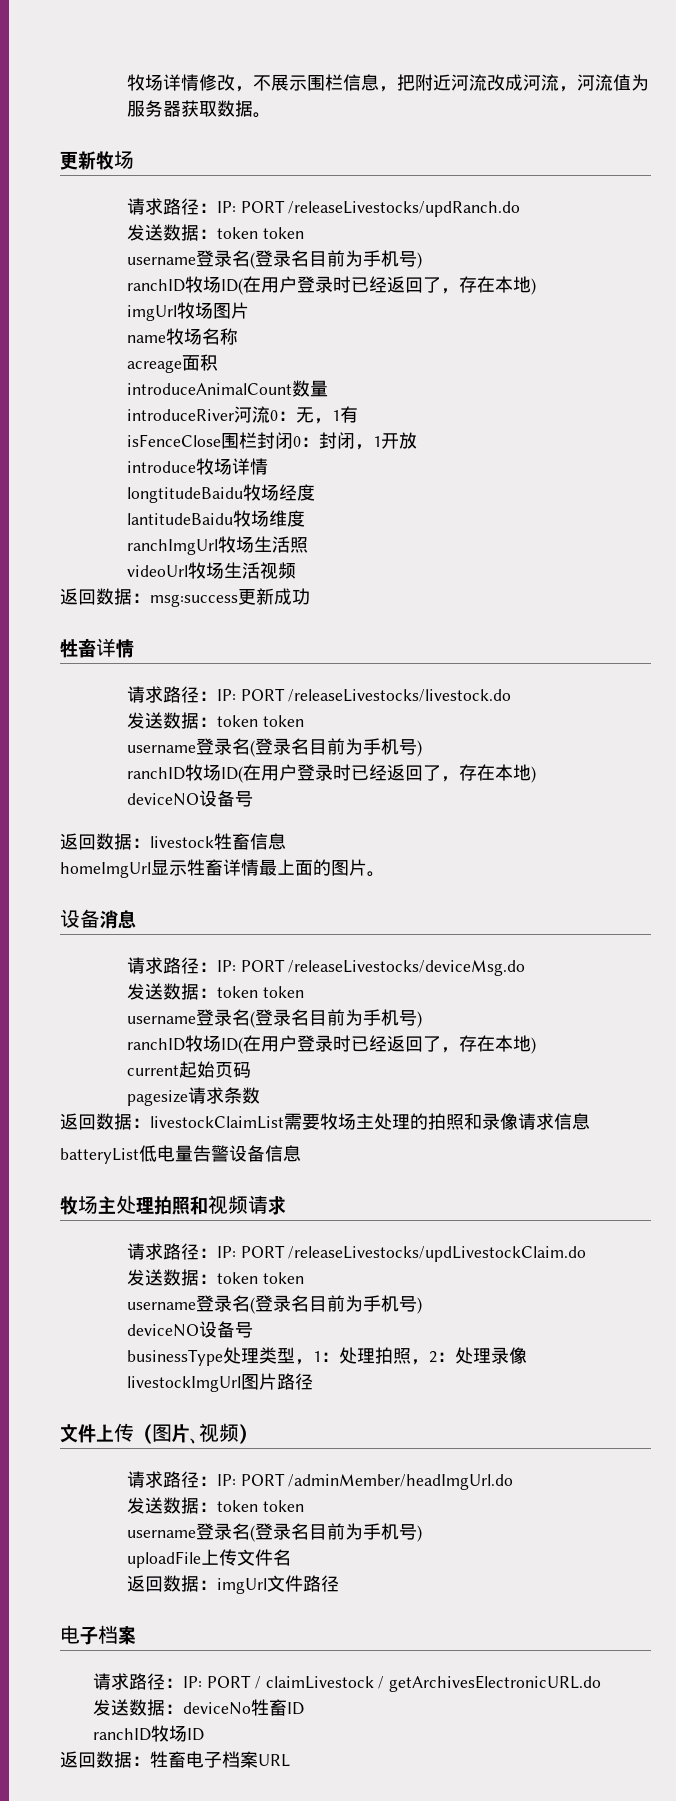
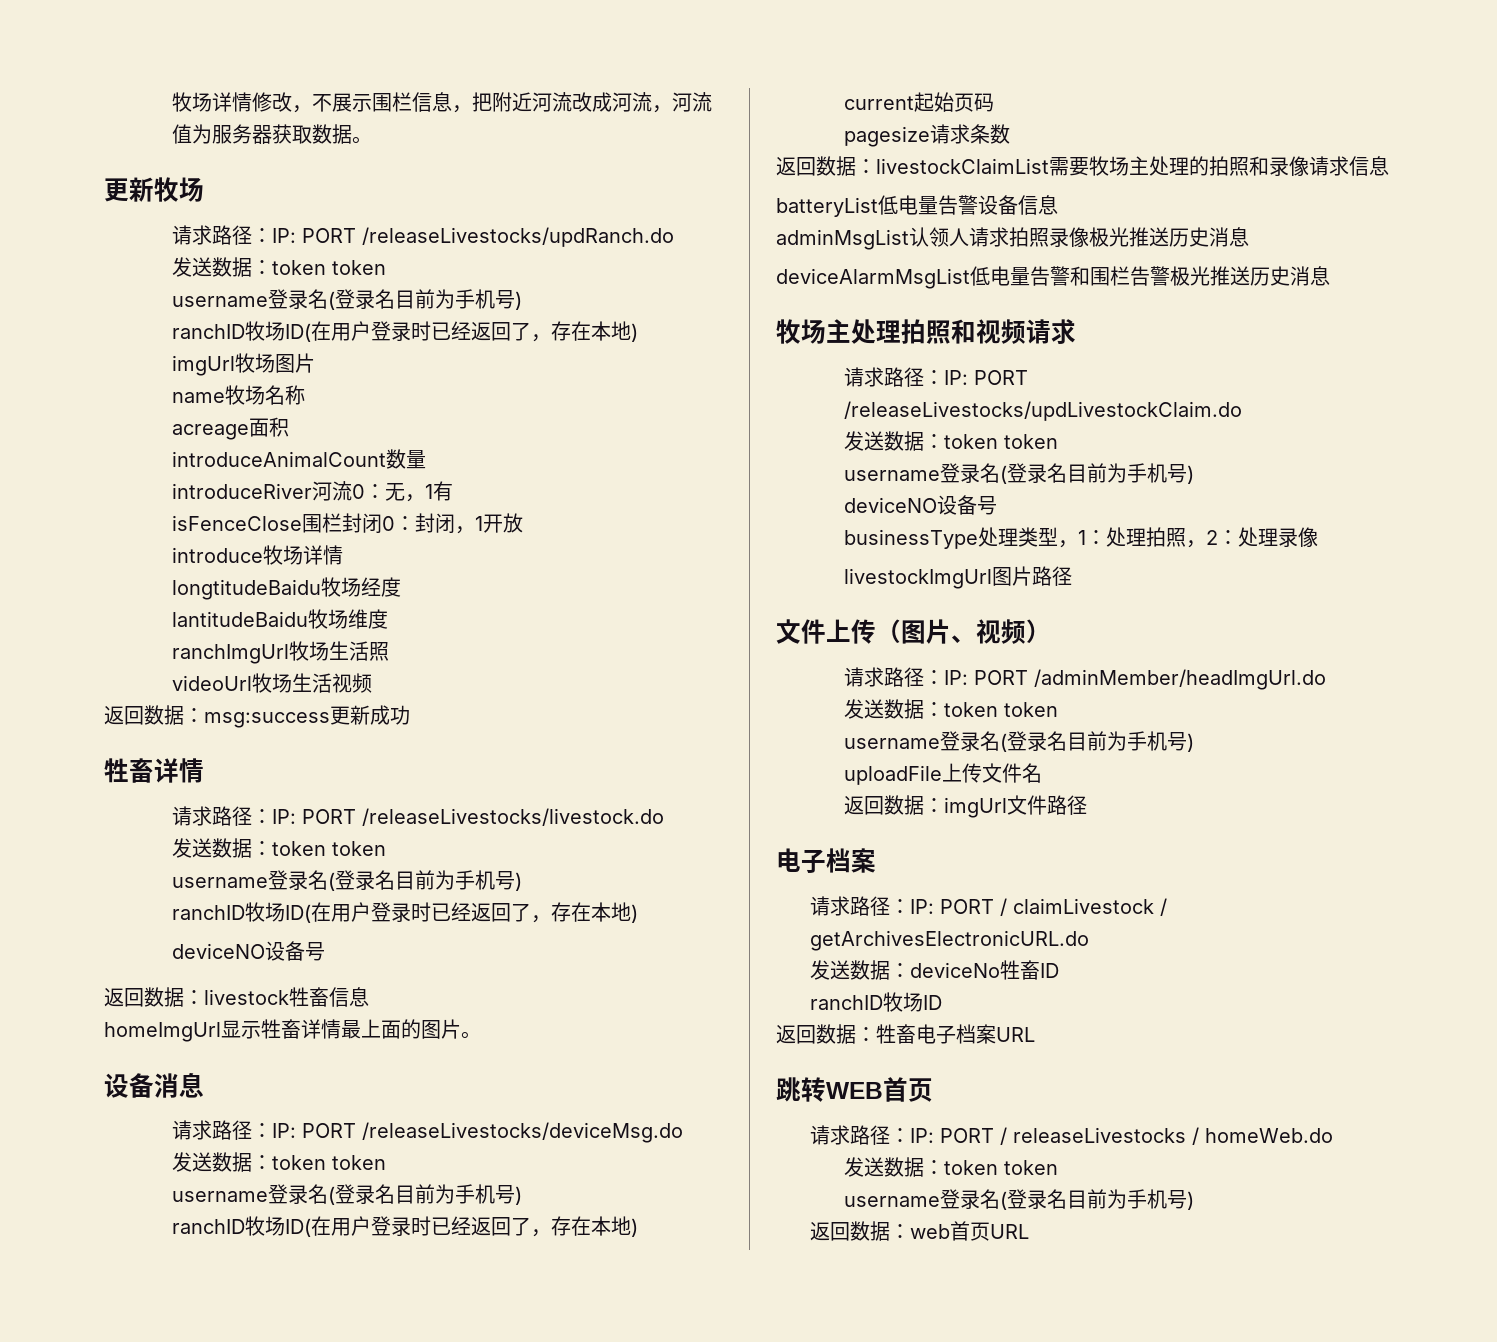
+ adminMsgList认领人请求拍照录像极光推送历史消息
+ deviceAlarmMsgList低电量告警和围栏告警极光推送历史消息
+ 跳转WEB首页
+ 请求路径：IP: PORT / releaseLivestocks / homeWeb.do
+ 发送数据：token token
+ username登录名(登录名目前为手机号)
+ 返回数据：web首页URL

